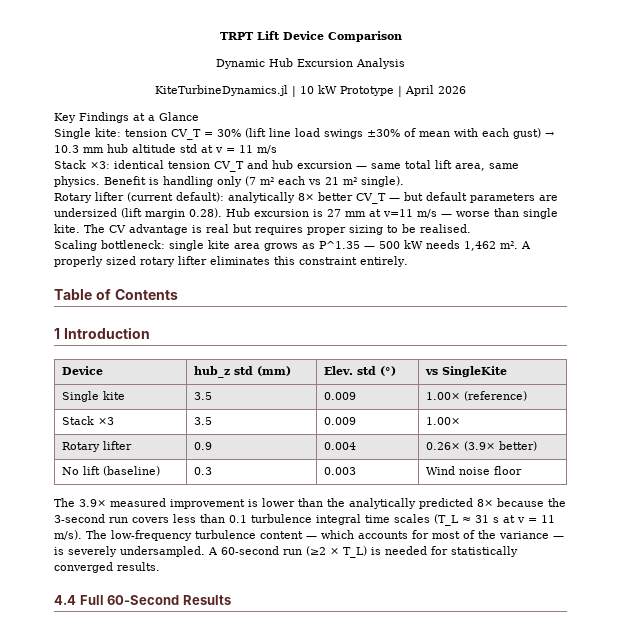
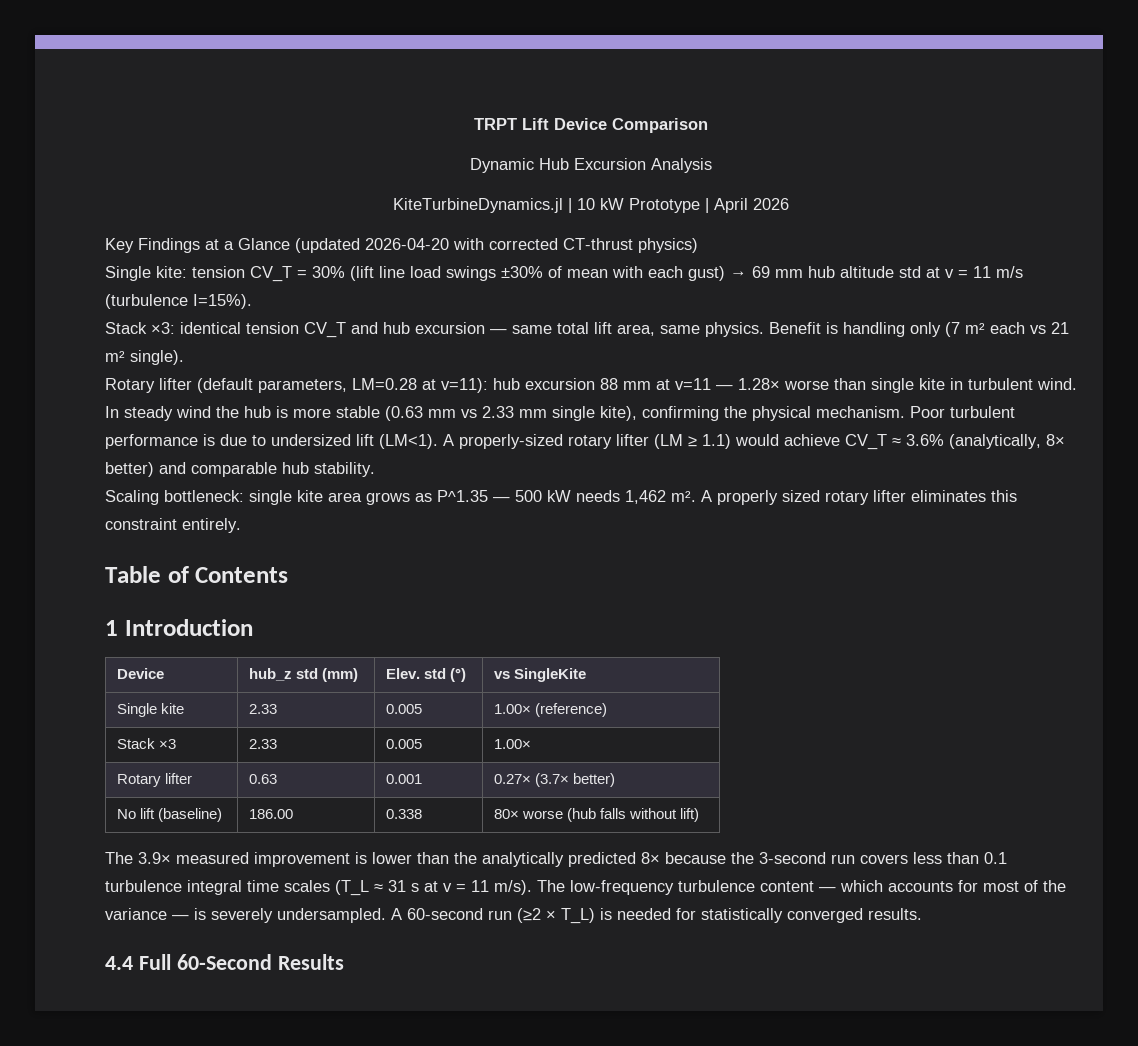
- Key Findings at a Glance
+ Key Findings at a Glance (updated 2026-04-20 with corrected CT-thrust physics)
- Single kite: tension CV_T = 30% (lift line load swings ±30% of mean with each gust) → 10.3 mm hub altitude std at v = 11 m/s
+ Single kite: tension CV_T = 30% (lift line load swings ±30% of mean with each gust) → 69 mm hub altitude std at v = 11 m/s (turbulence I=15%).
- Rotary lifter (current default): analytically 8× better CV_T — but default parameters are undersized (lift margin 0.28). Hub excursion is 27 mm at v=11 m/s — worse than single kite. The CV advantage is real but requires proper sizing to be realised.
+ Rotary lifter (default parameters, LM=0.28 at v=11): hub excursion 88 mm at v=11 — 1.28× worse than single kite in turbulent wind. In steady wind the hub is more stable (0.63 mm vs 2.33 mm single kite), confirming the physical mechanism. Poor turbulent performance is due to undersized lift (LM<1). A properly-sized rotary lifter (LM ≥ 1.1) would achieve CV_T ≈ 3.6% (analytically, 8× better) and comparable hub stability.
- Single kite | 3.5 | 0.009 | 1.00× (reference)
+ Single kite | 2.33 | 0.005 | 1.00× (reference)
- Stack ×3 | 3.5 | 0.009 | 1.00×
+ Stack ×3 | 2.33 | 0.005 | 1.00×
- Rotary lifter | 0.9 | 0.004 | 0.26× (3.9× better)
+ Rotary lifter | 0.63 | 0.001 | 0.27× (3.7× better)
- No lift (baseline) | 0.3 | 0.003 | Wind noise floor
+ No lift (baseline) | 186.00 | 0.338 | 80× worse (hub falls without lift)

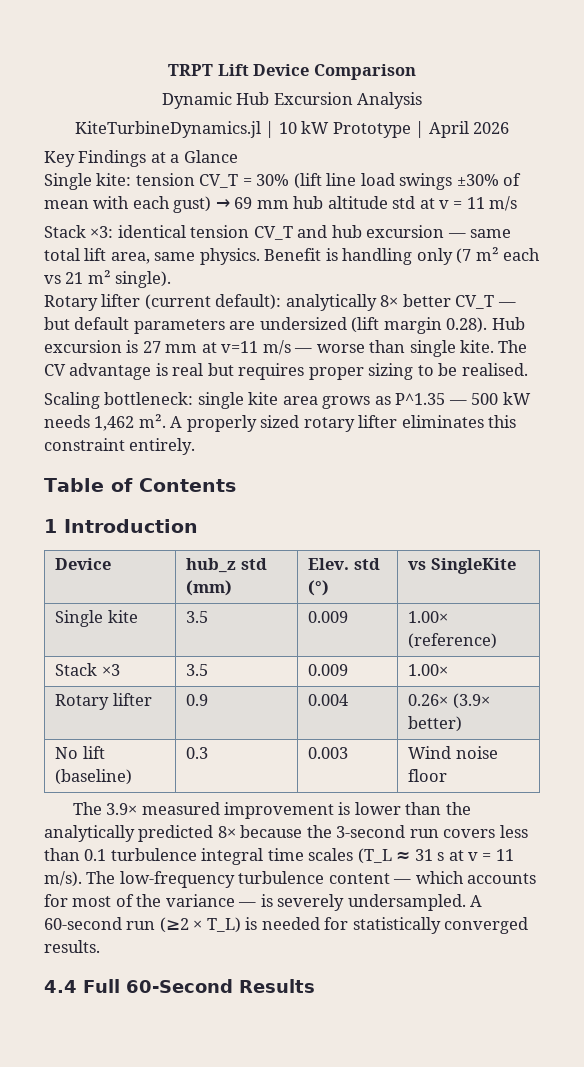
- Key Findings at a Glance (updated 2026-04-20 with corrected CT-thrust physics)
+ Key Findings at a Glance
- Single kite: tension CV_T = 30% (lift line load swings ±30% of mean with each gust) → 69 mm hub altitude std at v = 11 m/s (turbulence I=15%).
+ Single kite: tension CV_T = 30% (lift line load swings ±30% of mean with each gust) → 69 mm hub altitude std at v = 11 m/s
- Rotary lifter (default parameters, LM=0.28 at v=11): hub excursion 88 mm at v=11 — 1.28× worse than single kite in turbulent wind. In steady wind the hub is more stable (0.63 mm vs 2.33 mm single kite), confirming the physical mechanism. Poor turbulent performance is due to undersized lift (LM<1). A properly-sized rotary lifter (LM ≥ 1.1) would achieve CV_T ≈ 3.6% (analytically, 8× better) and comparable hub stability.
+ Rotary lifter (current default): analytically 8× better CV_T — but default parameters are undersized (lift margin 0.28). Hub excursion is 27 mm at v=11 m/s — worse than single kite. The CV advantage is real but requires proper sizing to be realised.
- Single kite | 2.33 | 0.005 | 1.00× (reference)
+ Single kite | 3.5 | 0.009 | 1.00× (reference)
- Stack ×3 | 2.33 | 0.005 | 1.00×
+ Stack ×3 | 3.5 | 0.009 | 1.00×
- Rotary lifter | 0.63 | 0.001 | 0.27× (3.7× better)
+ Rotary lifter | 0.9 | 0.004 | 0.26× (3.9× better)
- No lift (baseline) | 186.00 | 0.338 | 80× worse (hub falls without lift)
+ No lift (baseline) | 0.3 | 0.003 | Wind noise floor

